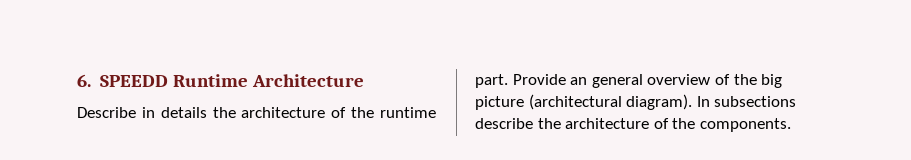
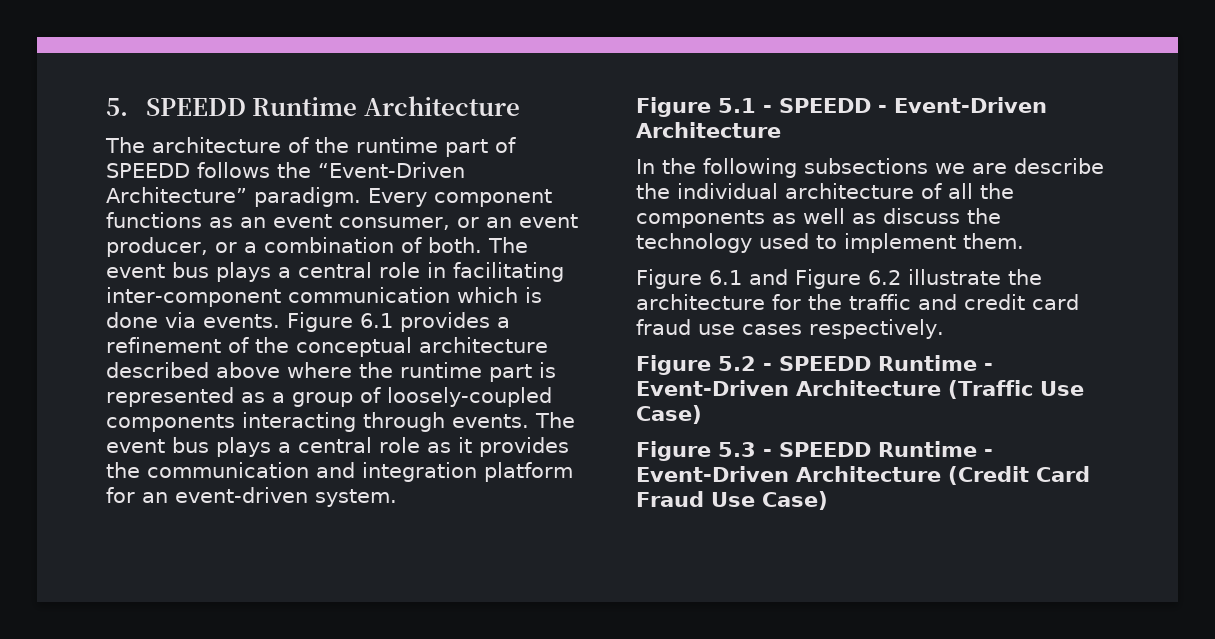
- 6. SPEEDD Runtime Architecture
+ 5. SPEEDD Runtime Architecture
- Describe in details the architecture of the runtime part. Provide an general overview of the big picture (architectural diagram). In subsections describe the architecture of the components.
+ The architecture of the runtime part of SPEEDD follows the “Event-Driven Architecture” paradigm. Every component functions as an event consumer, or an event producer, or a combination of both. The event bus plays a central role in facilitating inter-component communication which is done via events. Figure 6.1 provides a refinement of the conceptual architecture described above where the runtime part is represented as a group of loosely-coupled components interacting through events. The event bus plays a central role as it provides the communication and integration platform for an event-driven system.
+ Figure 5.1 - SPEEDD - Event-Driven Architecture
+ In the following subsections we are describe the individual architecture of all the components as well as discuss the technology used to implement them.
+ Figure 6.1 and Figure 6.2 illustrate the architecture for the traffic and credit card fraud use cases respectively.
+ Figure 5.2 - SPEEDD Runtime - Event-Driven Architecture (Traffic Use Case)
+ Figure 5.3 - SPEEDD Runtime - Event-Driven Architecture (Credit Card Fraud Use Case)

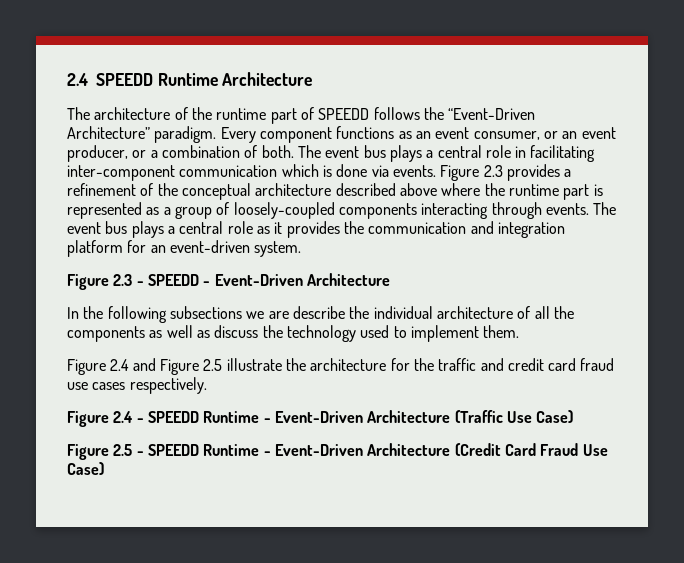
- 5. SPEEDD Runtime Architecture
+ 2.4 SPEEDD Runtime Architecture
- Figure 6.1 provides a refinement of the conceptual architecture described above where the runtime part is represented as a group of loosely-coupled components interacting through events.
+ Figure 2.3 provides a refinement of the conceptual architecture described above where the runtime part is represented as a group of loosely-coupled components interacting through events.
- Figure 5.1 - SPEEDD - Event-Driven Architecture
+ Figure 2.3 - SPEEDD - Event-Driven Architecture
- Figure 6.1 and Figure 6.2 illustrate the architecture for the traffic and credit card fraud use cases respectively.
+ Figure 2.4 and Figure 2.5 illustrate the architecture for the traffic and credit card fraud use cases respectively.
- Figure 5.2 - SPEEDD Runtime - Event-Driven Architecture (Traffic Use Case)
+ Figure 2.4 - SPEEDD Runtime - Event-Driven Architecture (Traffic Use Case)
- Figure 5.3 - SPEEDD Runtime - Event-Driven Architecture (Credit Card Fraud Use Case)
+ Figure 2.5 - SPEEDD Runtime - Event-Driven Architecture (Credit Card Fraud Use Case)

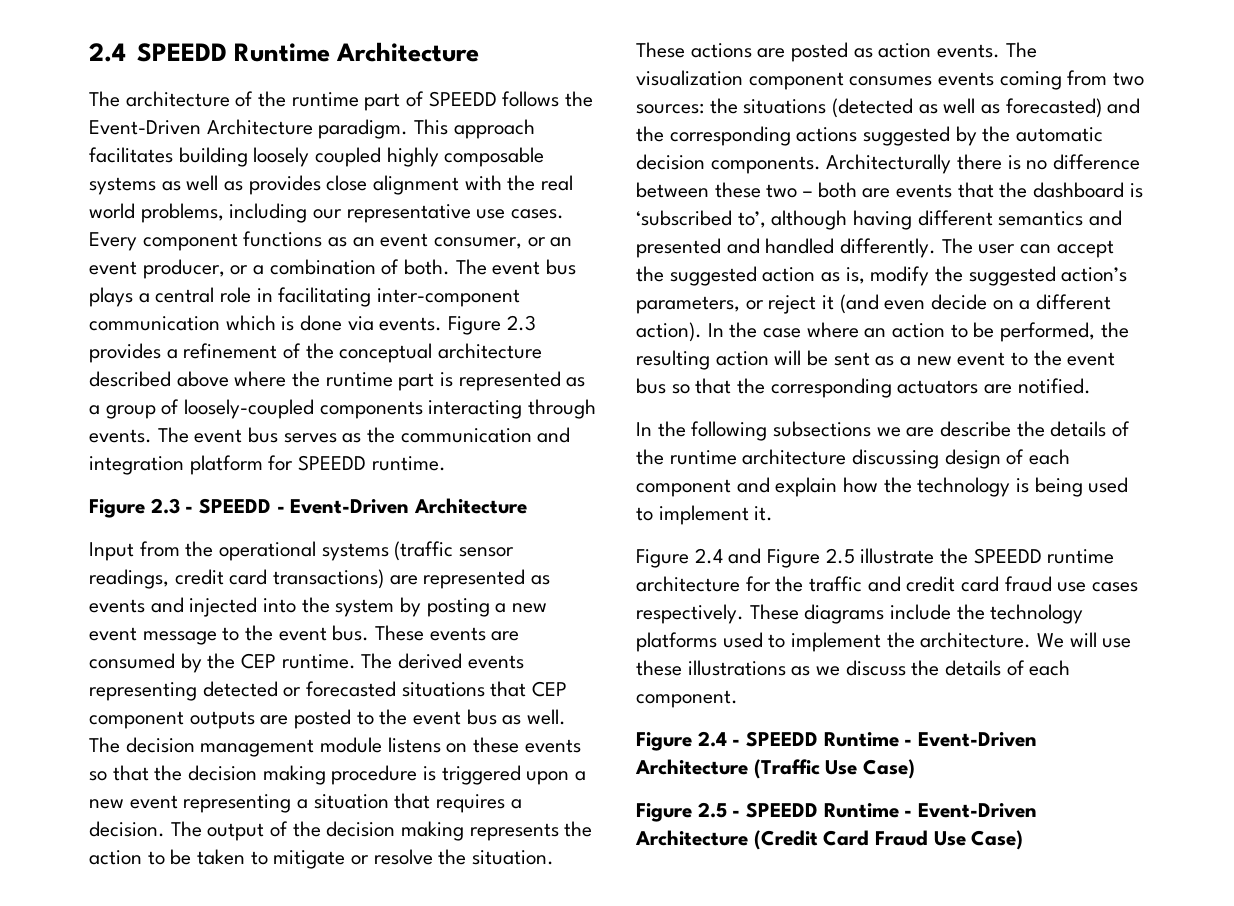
- The architecture of the runtime part of SPEEDD follows the “Event-Driven Architecture” paradigm.
+ The architecture of the runtime part of SPEEDD follows the Event-Driven Architecture paradigm. This approach facilitates building loosely coupled highly composable systems as well as provides close alignment with the real world problems, including our representative use cases.
- The event bus plays a central role as it provides the communication and integration platform for an event-driven system.
+ The event bus serves as the communication and integration platform for SPEEDD runtime.
+ Input from the operational systems (traffic sensor readings, credit card transactions) are represented as events and injected into the system by posting a new event message to the event bus. These events are consumed by the CEP runtime. The derived events representing detected or forecasted situations that CEP component outputs are posted to the event bus as well. The decision management module listens on these events so that the decision making procedure is triggered upon a new event representing a situation that requires a decision. The output of the decision making represents the action to be taken to mitigate or resolve the situation. These actions are posted as action events. The visualization component consumes events coming from two sources: the situations (detected as well as forecasted) and the corresponding actions suggested by the automatic decision components. Architecturally there is no difference between these two – both are events that the dashboard is ‘subscribed to’, although having different semantics and presented and handled differently. The user can accept the suggested action as is, modify the suggested action’s parameters, or reject it (and even decide on a different action). In the case where an action to be performed, the resulting action will be sent as a new event to the event bus so that the corresponding actuators are notified.
- In the following subsections we are describe the individual architecture of all the components as well as discuss the technology used to implement them.
+ In the following subsections we are describe the details of the runtime architecture discussing design of each component and explain how the technology is being used to implement it.
- Figure 2.4 and Figure 2.5 illustrate the architecture for the traffic and credit card fraud use cases respectively.
+ Figure 2.4 and Figure 2.5 illustrate the SPEEDD runtime architecture for the traffic and credit card fraud use cases respectively. These diagrams include the technology platforms used to implement the architecture. We will use these illustrations as we discuss the details of each component.

